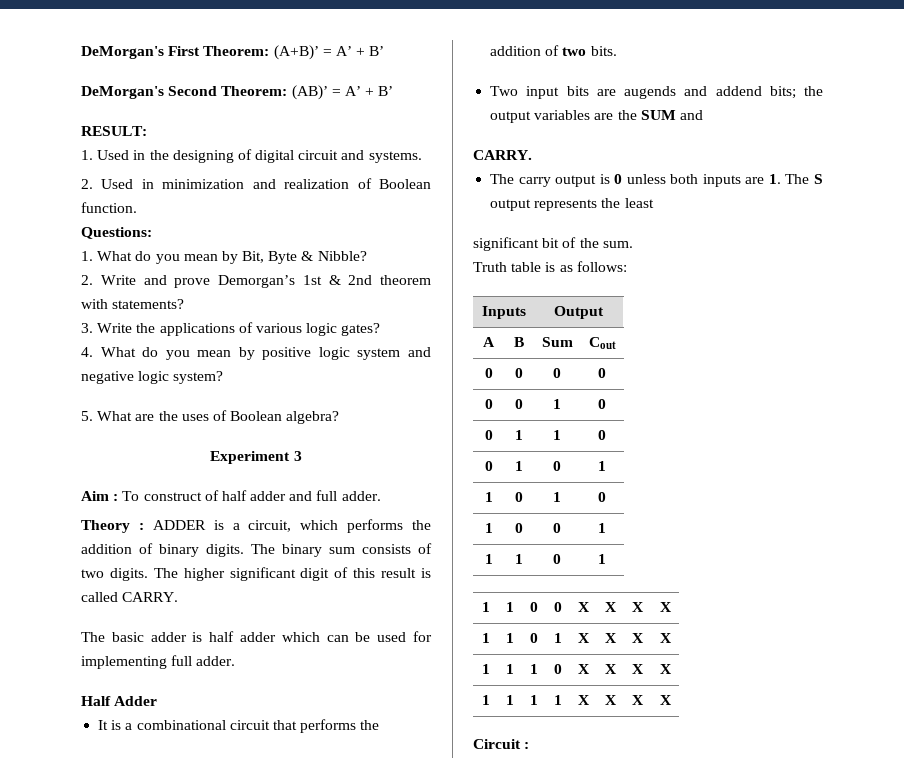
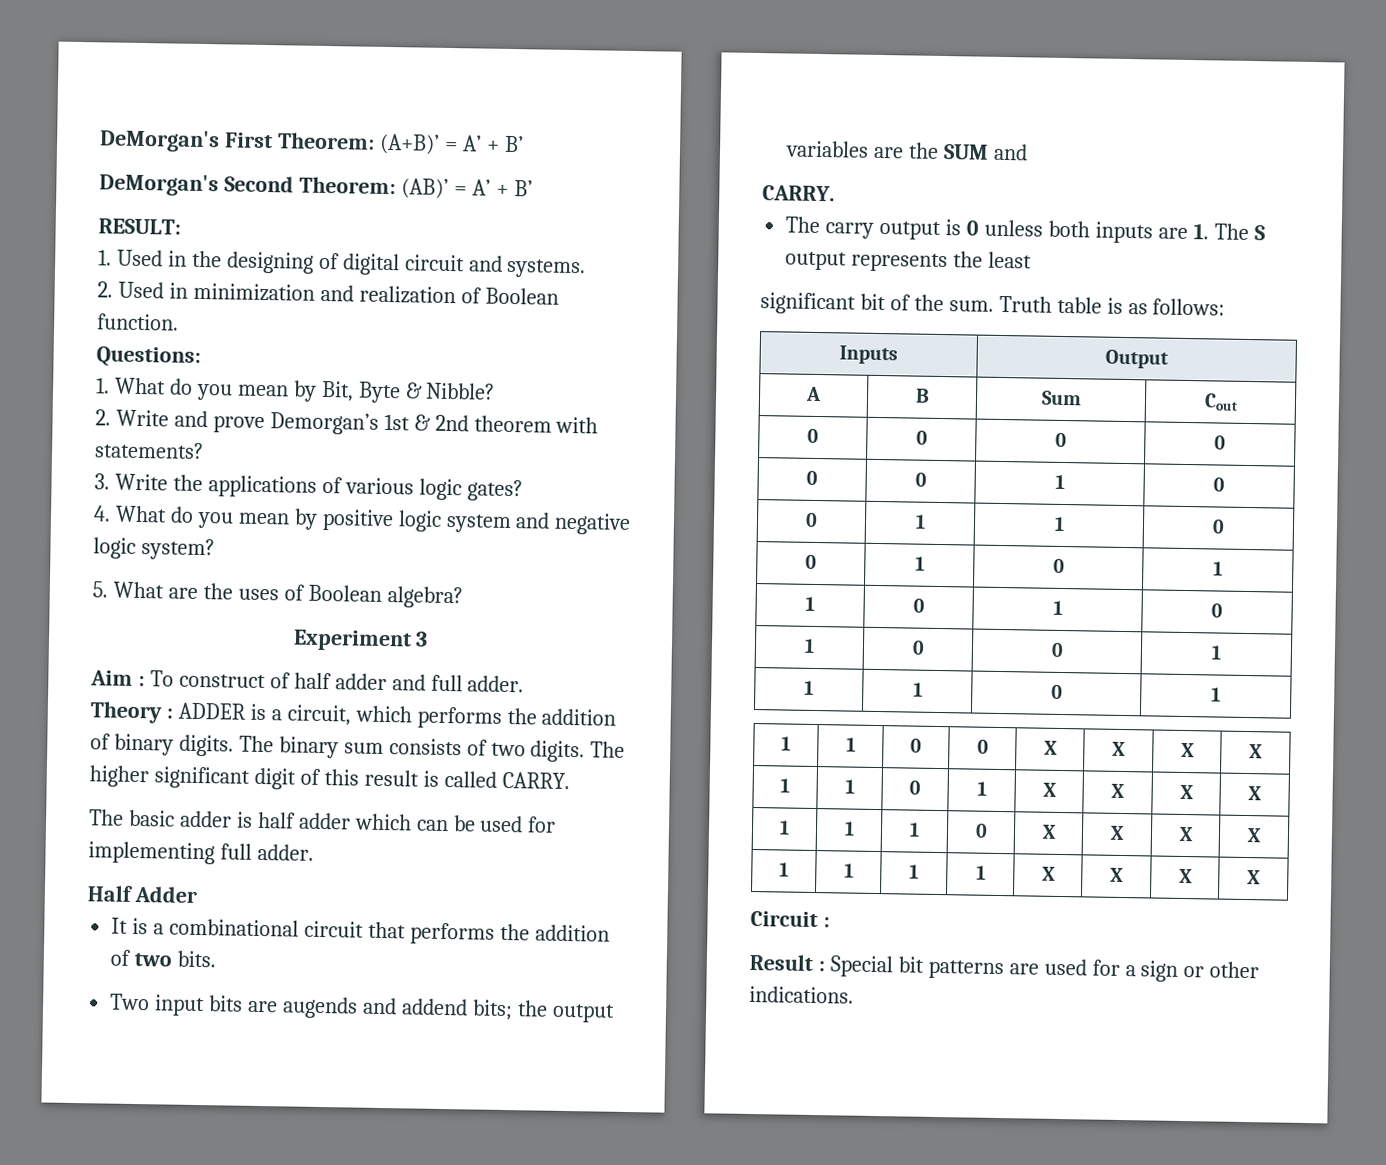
- significant bit of the sum.
- Truth table is as follows:
+ significant bit of the sum. Truth table is as follows:
+ Result : Special bit patterns are used for a sign or other indications.

